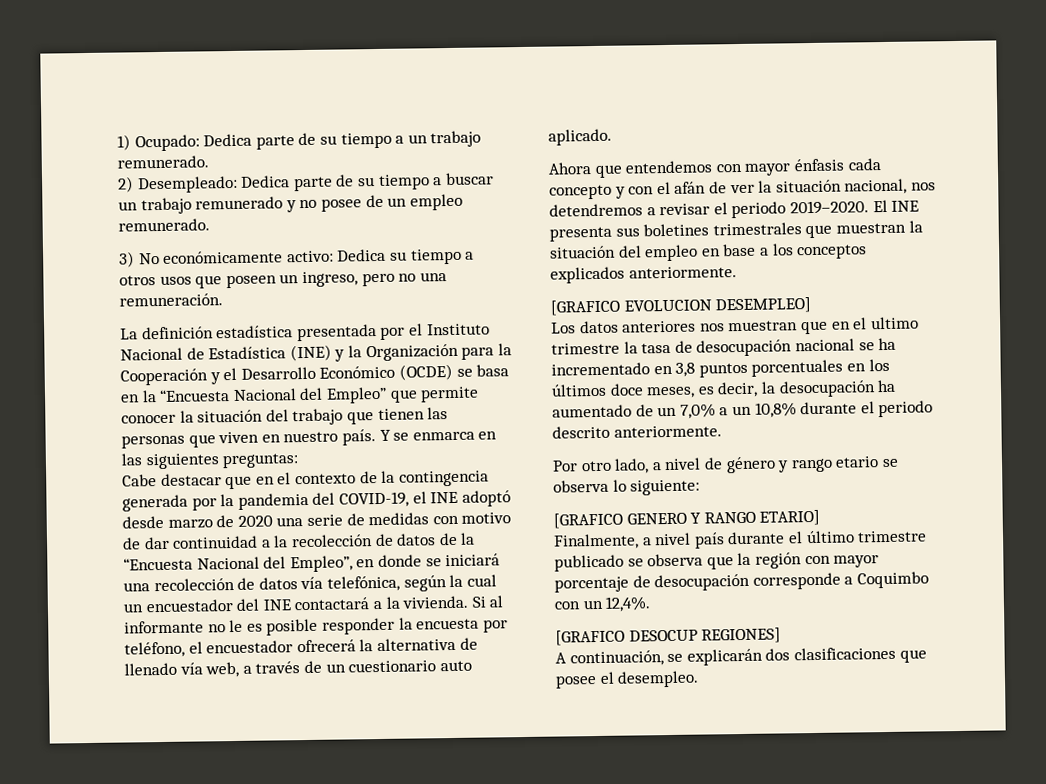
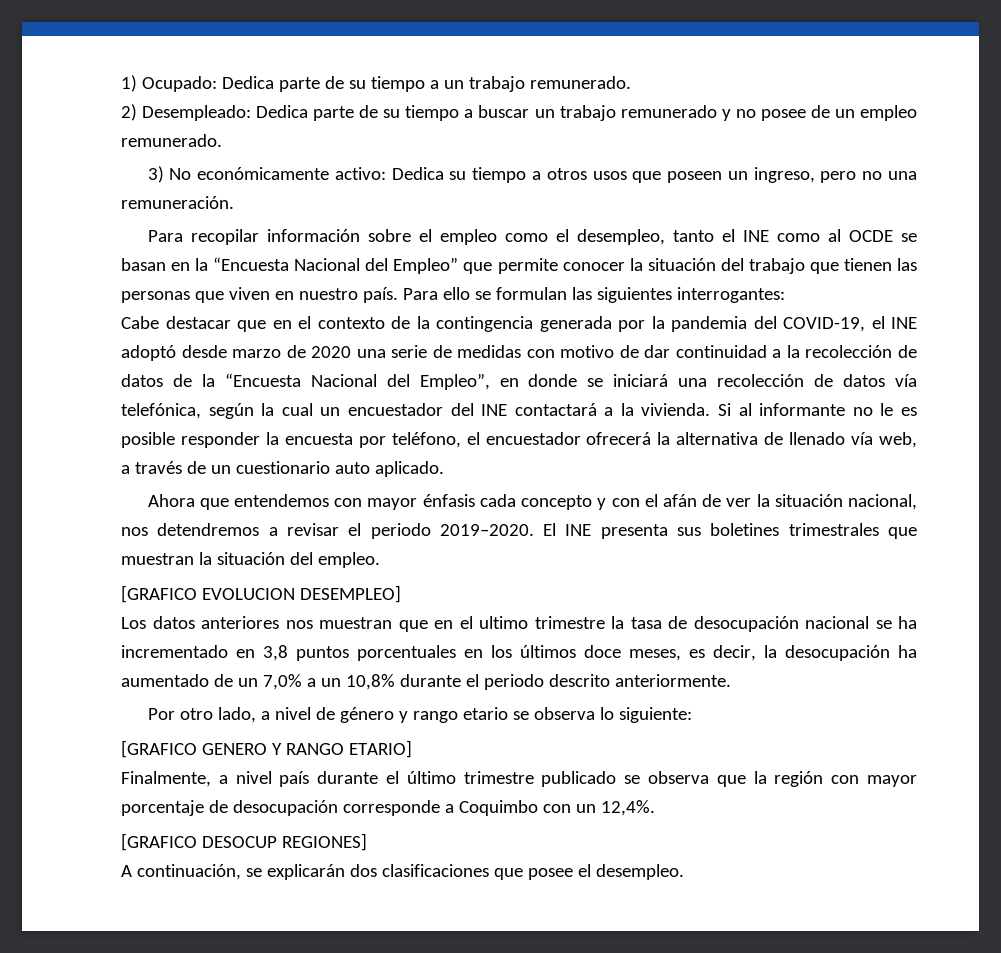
- La definición estadística presentada por el Instituto Nacional de Estadística (INE) y la Organización para la Cooperación y el Desarrollo Económico (OCDE) se basa en la “Encuesta Nacional del Empleo” que permite conocer la situación del trabajo que tienen las personas que viven en nuestro país.
+ Para recopilar información sobre el empleo como el desempleo, tanto el INE como al OCDE se basan en la “Encuesta Nacional del Empleo” que permite conocer la situación del trabajo que tienen las personas que viven en nuestro país.
- Y se enmarca en las siguientes preguntas:
+ Para ello se formulan las siguientes interrogantes:
- El INE presenta sus boletines trimestrales que muestran la situación del empleo en base a los conceptos explicados anteriormente.
+ El INE presenta sus boletines trimestrales que muestran la situación del empleo.

